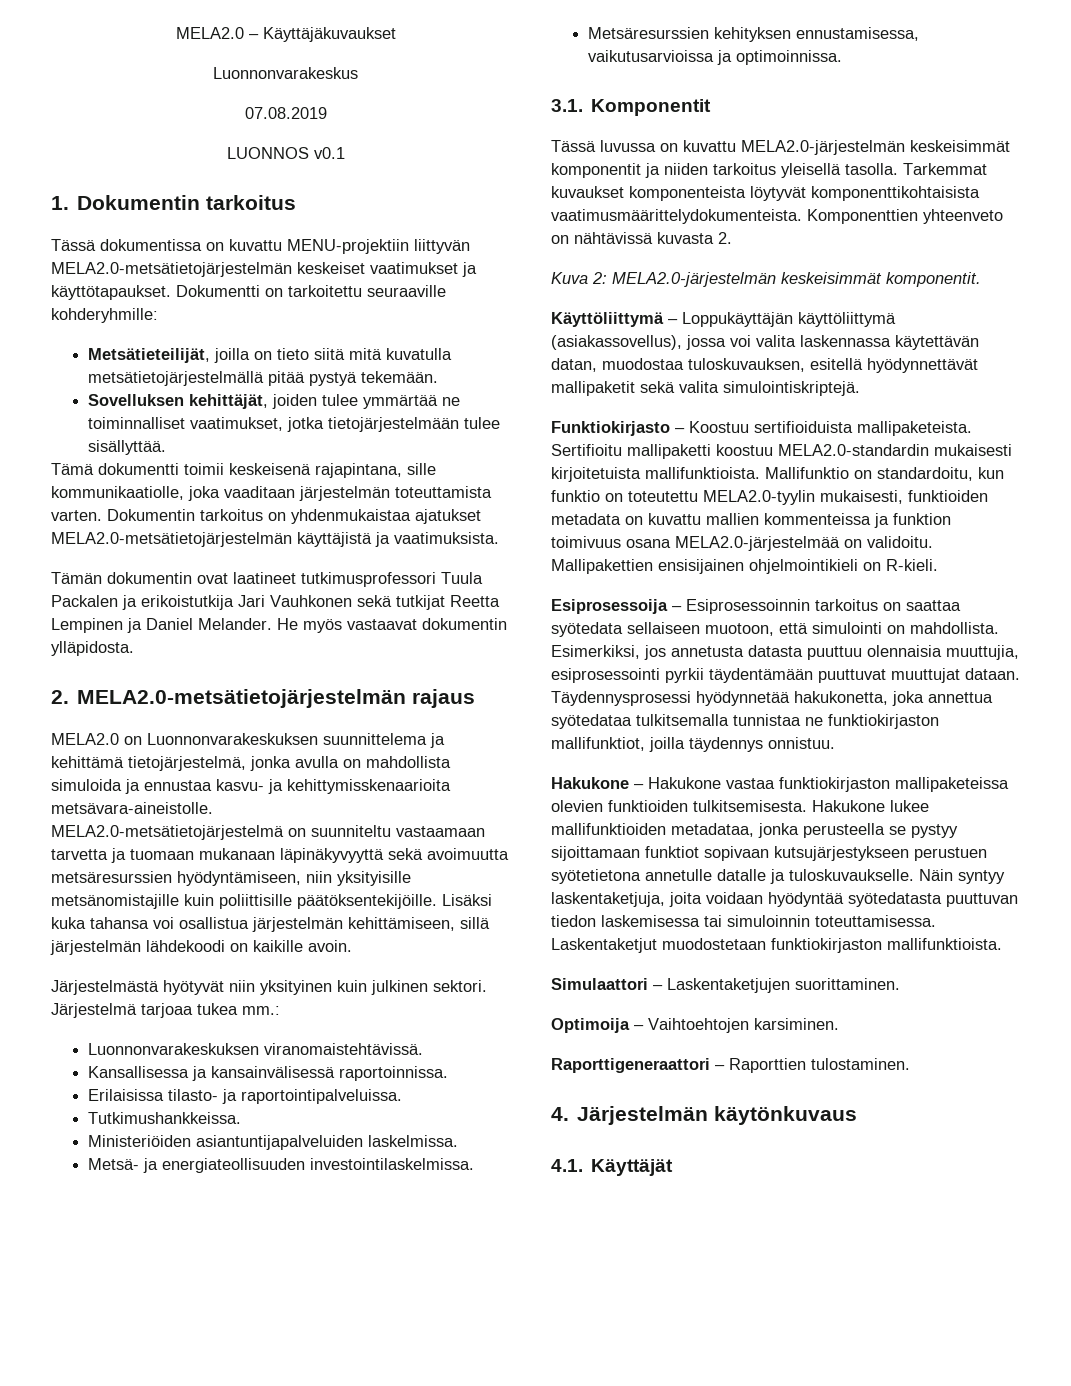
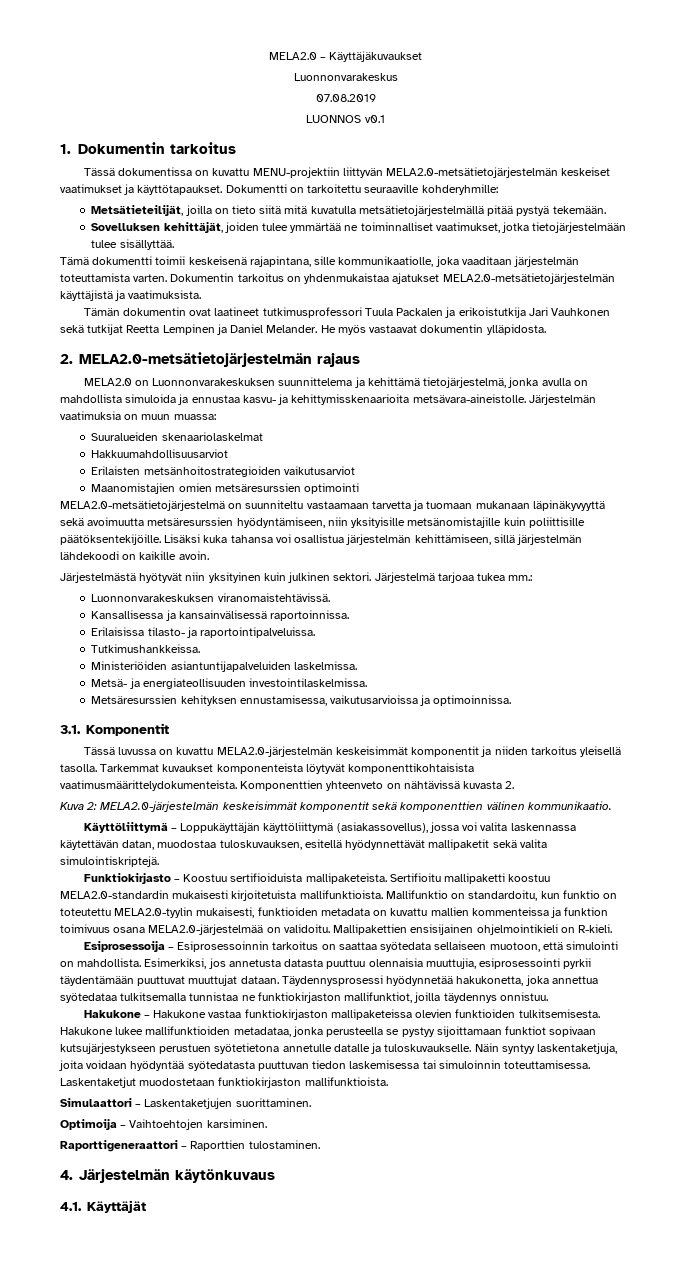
+ Järjestelmän vaatimuksia on muun muassa:
+ Suuralueiden skenaariolaskelmat
+ Hakkuumahdollisuusarviot
+ Erilaisten metsänhoitostrategioiden vaikutusarviot
+ Maanomistajien omien metsäresurssien optimointi
- Kuva 2: MELA2.0-järjestelmän keskeisimmät komponentit.
+ Kuva 2: MELA2.0-järjestelmän keskeisimmät komponentit sekä komponenttien välinen kommunikaatio.

